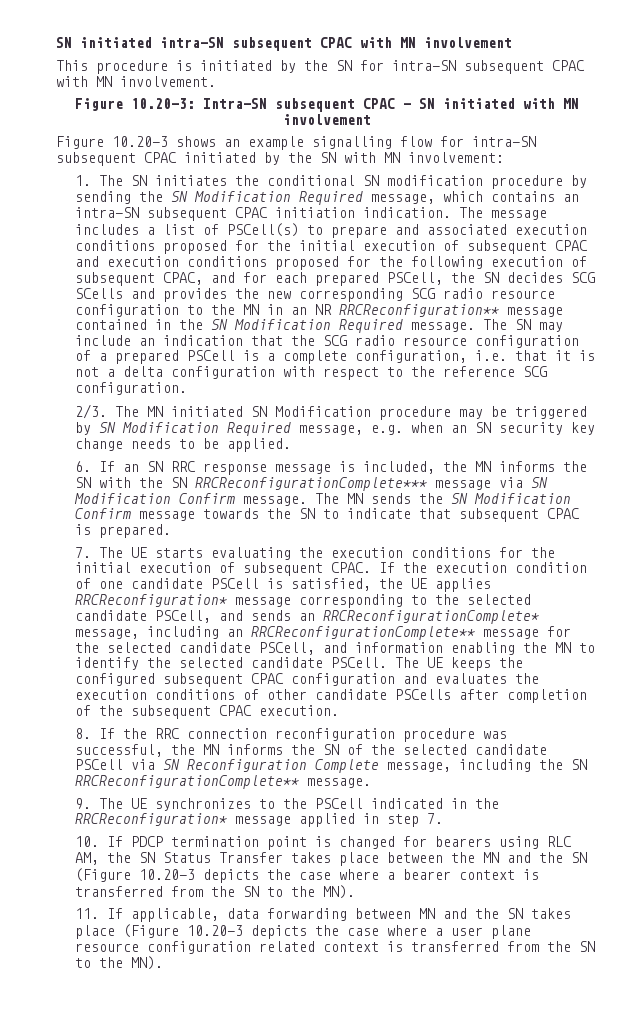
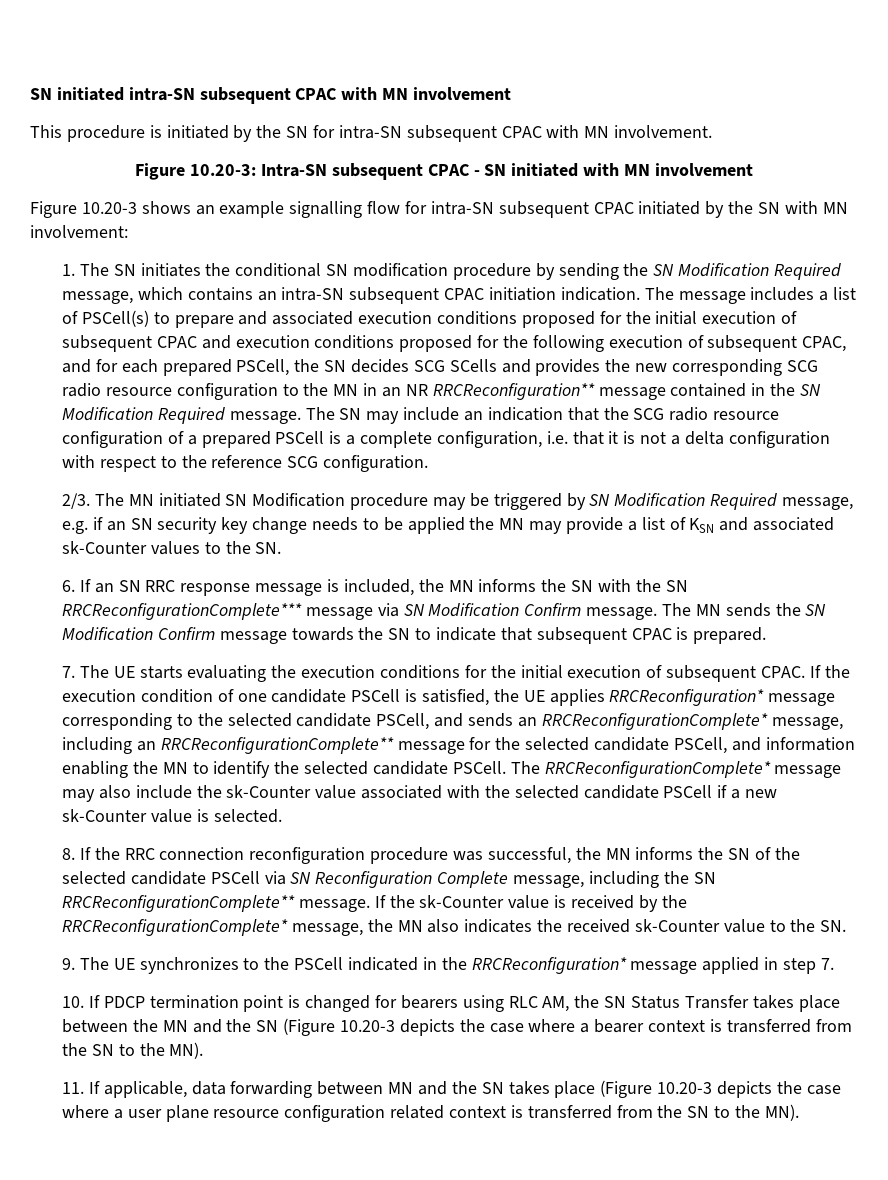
- The MN initiated SN Modification procedure may be triggered by SN Modification Required message, e.g. when an SN security key change needs to be applied.
+ The MN initiated SN Modification procedure may be triggered by SN Modification Required message, e.g. if an SN security key change needs to be applied the MN may provide a list of KSN and associated sk-Counter values to the SN.
- The UE keeps the configured subsequent CPAC configuration and evaluates the execution conditions of other candidate PSCells after completion of the subsequent CPAC execution.
+ The RRCReconfigurationComplete* message may also include the sk-Counter value associated with the selected candidate PSCell if a new sk-Counter value is selected.
+ If the sk-Counter value is received by the RRCReconfigurationComplete* message, the MN also indicates the received sk-Counter value to the SN.

